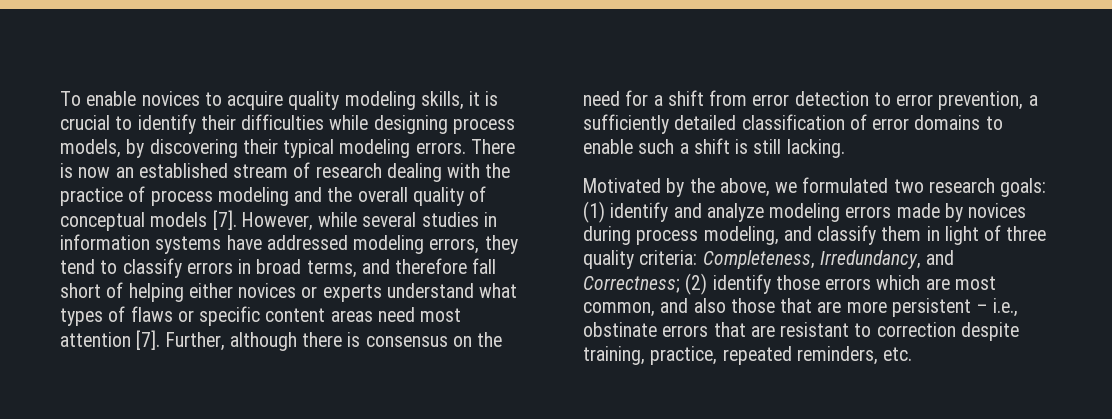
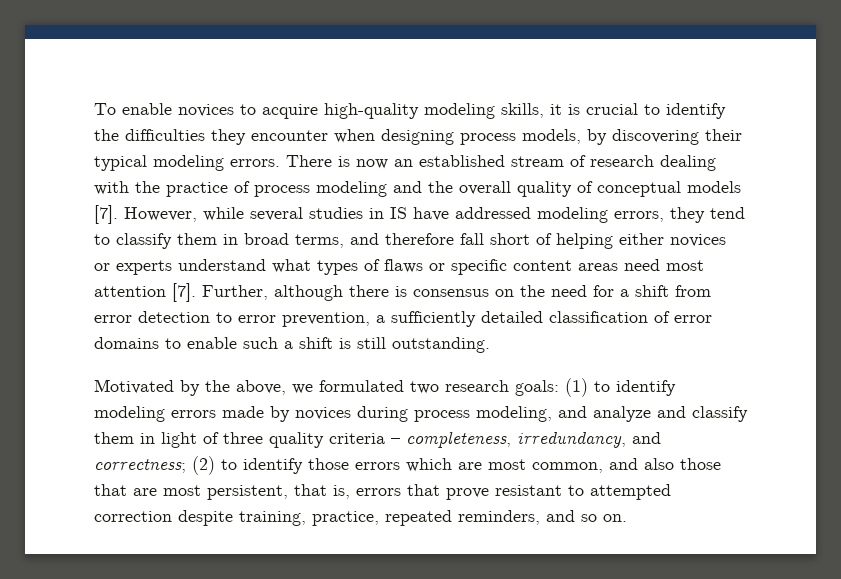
- To enable novices to acquire quality modeling skills, it is crucial to identify their difficulties while designing process models, by discovering their typical modeling errors.
+ To enable novices to acquire high-quality modeling skills, it is crucial to identify the difficulties they encounter when designing process models, by discovering their typical modeling errors.
- However, while several studies in information systems have addressed modeling errors, they tend to classify errors in broad terms, and therefore fall short of helping either novices or experts understand what types of flaws or specific content areas need most attention [7].
+ However, while several studies in IS have addressed modeling errors, they tend to classify them in broad terms, and therefore fall short of helping either novices or experts understand what types of flaws or specific content areas need most attention [7].
- Further, although there is consensus on the need for a shift from error detection to error prevention, a sufficiently detailed classification of error domains to enable such a shift is still lacking.
+ Further, although there is consensus on the need for a shift from error detection to error prevention, a sufficiently detailed classification of error domains to enable such a shift is still outstanding.
- Motivated by the above, we formulated two research goals: (1) identify and analyze modeling errors made by novices during process modeling, and classify them in light of three quality criteria: Completeness, Irredundancy, and Correctness; (2) identify those errors which are most common, and also those that are more persistent – i.e., obstinate errors that are resistant to correction despite training, practice, repeated reminders, etc.
+ Motivated by the above, we formulated two research goals: (1) to identify modeling errors made by novices during process modeling, and analyze and classify them in light of three quality criteria – completeness, irredundancy, and correctness; (2) to identify those errors which are most common, and also those that are most persistent, that is, errors that prove resistant to attempted correction despite training, practice, repeated reminders, and so on.

